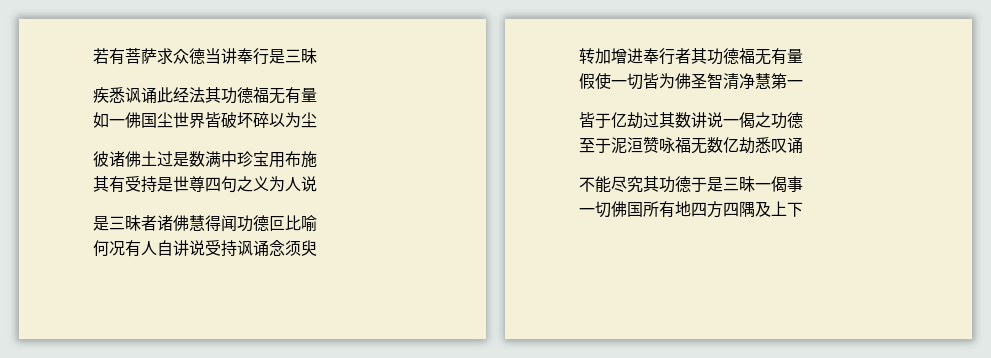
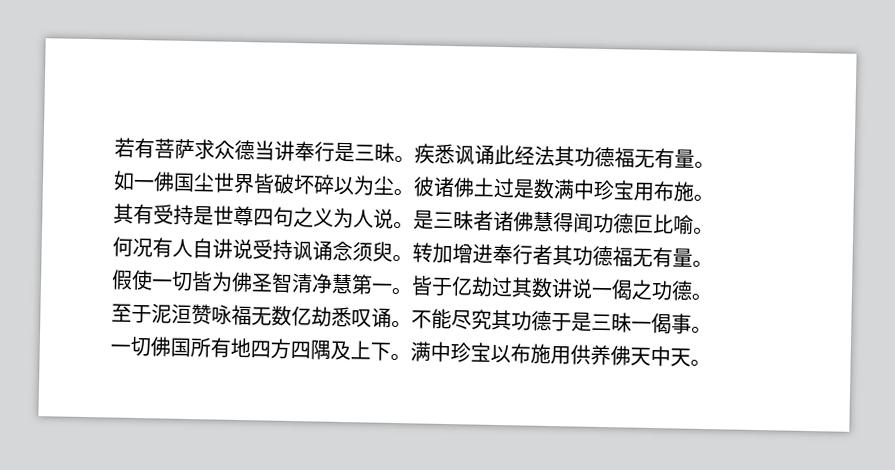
- 若有菩萨求众德当讲奉行是三昧
- 疾悉讽诵此经法其功德福无有量
+ 若有菩萨求众德当讲奉行是三昧。疾悉讽诵此经法其功德福无有量。
- 如一佛国尘世界皆破坏碎以为尘
- 彼诸佛土过是数满中珍宝用布施
+ 如一佛国尘世界皆破坏碎以为尘。彼诸佛土过是数满中珍宝用布施。
- 其有受持是世尊四句之义为人说
- 是三昧者诸佛慧得闻功德叵比喻
+ 其有受持是世尊四句之义为人说。是三昧者诸佛慧得闻功德叵比喻。
- 何况有人自讲说受持讽诵念须臾
- 转加增进奉行者其功德福无有量
+ 何况有人自讲说受持讽诵念须臾。转加增进奉行者其功德福无有量。
- 假使一切皆为佛圣智清净慧第一
- 皆于亿劫过其数讲说一偈之功德
+ 假使一切皆为佛圣智清净慧第一。皆于亿劫过其数讲说一偈之功德。
- 至于泥洹赞咏福无数亿劫悉叹诵
- 不能尽究其功德于是三昧一偈事
+ 至于泥洹赞咏福无数亿劫悉叹诵。不能尽究其功德于是三昧一偈事。
- 一切佛国所有地四方四隅及上下
+ 一切佛国所有地四方四隅及上下。满中珍宝以布施用供养佛天中天。

